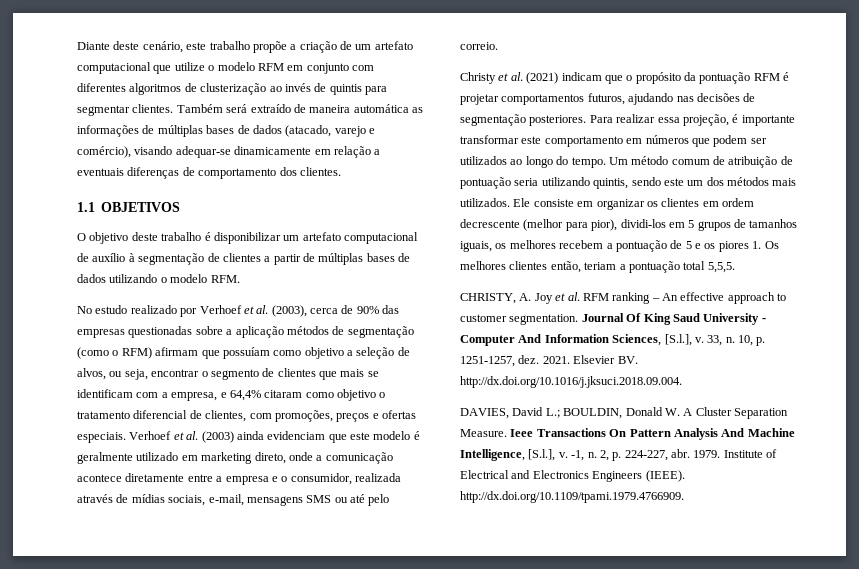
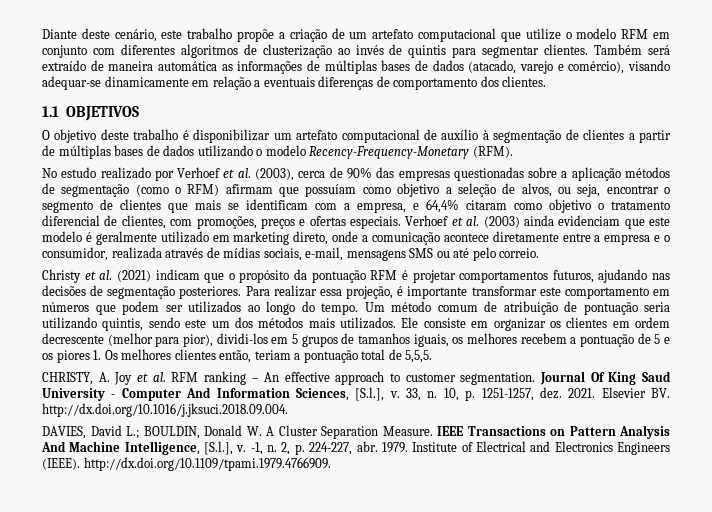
- O objetivo deste trabalho é disponibilizar um artefato computacional de auxílio à segmentação de clientes a partir de múltiplas bases de dados utilizando o modelo RFM.
+ O objetivo deste trabalho é disponibilizar um artefato computacional de auxílio à segmentação de clientes a partir de múltiplas bases de dados utilizando o modelo Recency-Frequency-Monetary (RFM).
- Ele consiste em organizar os clientes em ordem decrescente (melhor para pior), dividi-los em 5 grupos de tamanhos iguais, os melhores recebem a pontuação de 5 e os piores 1. Os melhores clientes então, teriam a pontuação total 5,5,5.
+ Ele consiste em organizar os clientes em ordem decrescente (melhor para pior), dividi-los em 5 grupos de tamanhos iguais, os melhores recebem a pontuação de 5 e os piores 1. Os melhores clientes então, teriam a pontuação total de 5,5,5.
- Ieee Transactions On Pattern Analysis And Machine Intelligence, [S.l.], v.
+ IEEE Transactions on Pattern Analysis And Machine Intelligence, [S.l.], v.

